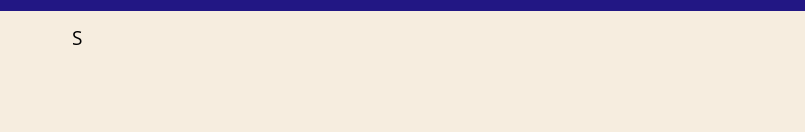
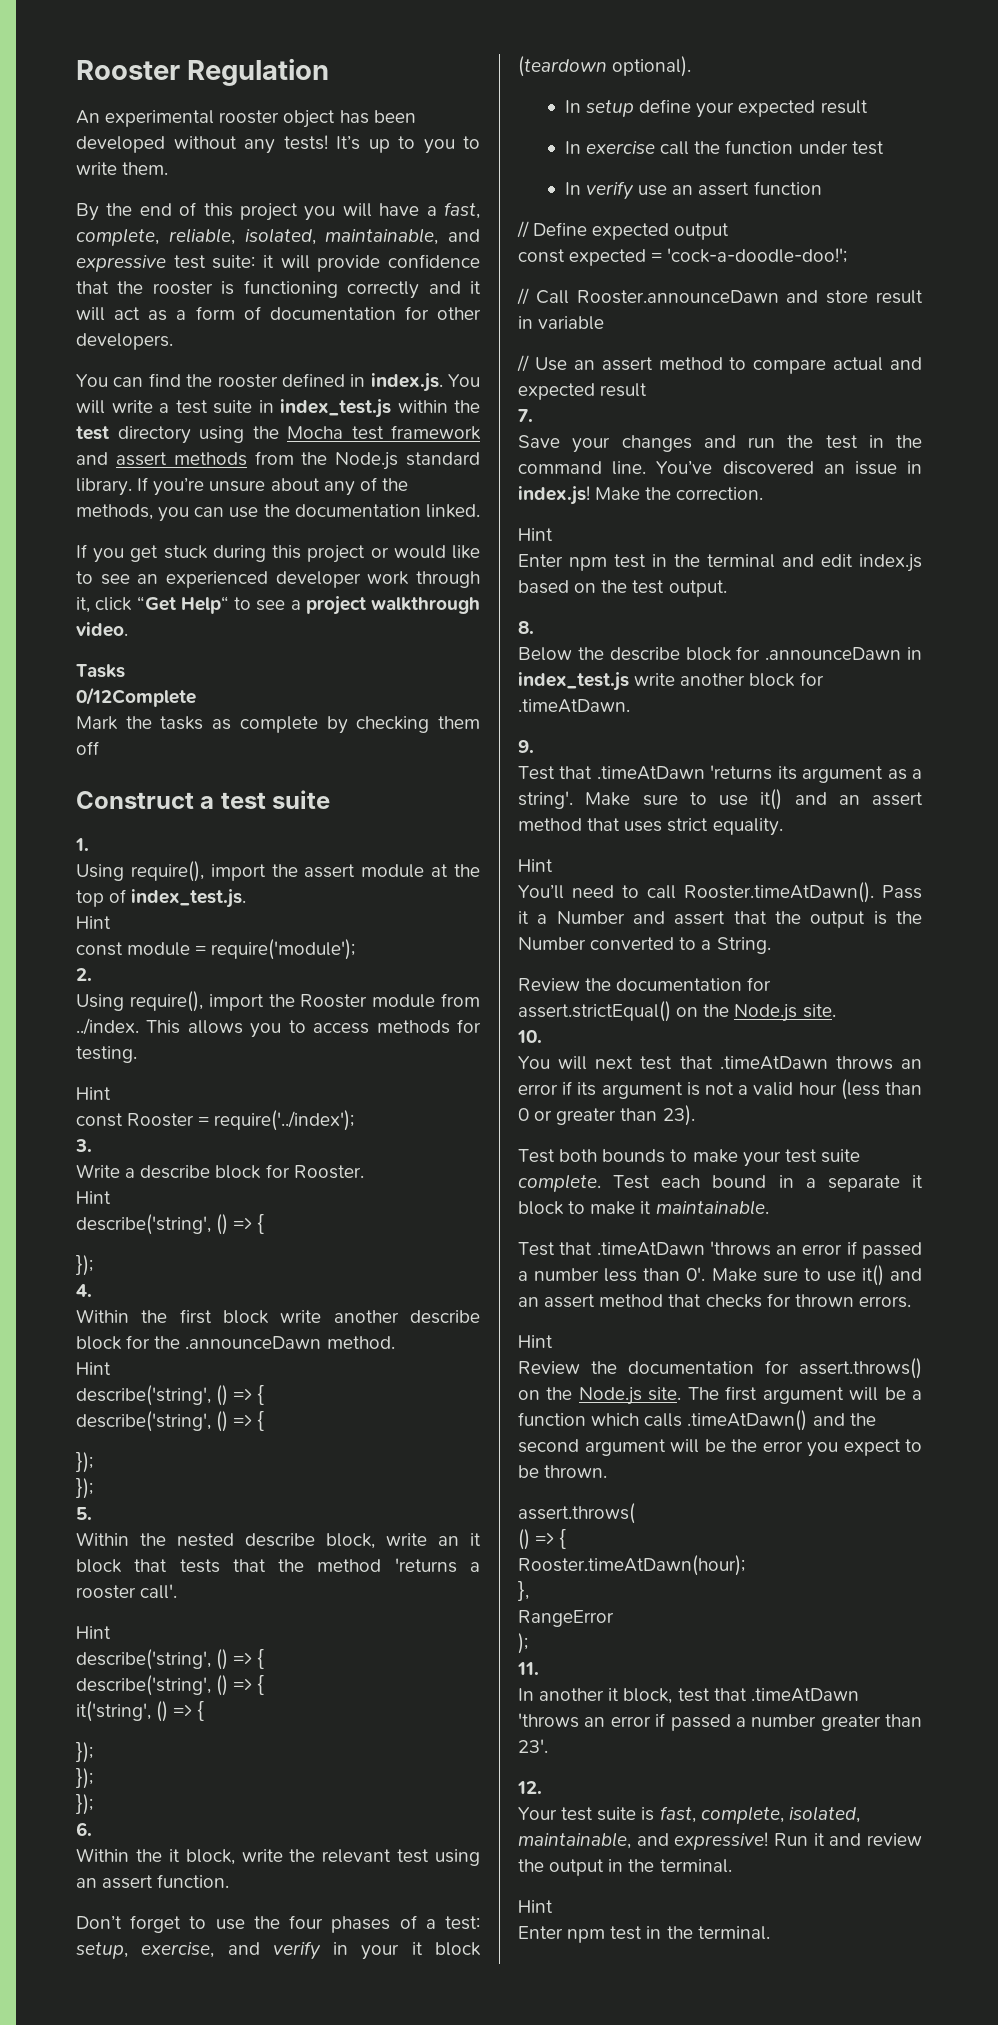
- S
+ Rooster Regulation
+ An experimental rooster object has been developed without any tests! It’s up to you to write them.
+ By the end of this project you will have a fast, complete, reliable, isolated, maintainable, and expressive test suite: it will provide confidence that the rooster is functioning correctly and it will act as a form of documentation for other developers.
+ You can find the rooster defined in index.js. You will write a test suite in index_test.js within the test directory using the Mocha test framework and assert methods from the Node.js standard library. If you’re unsure about any of the methods, you can use the documentation linked.
+ If you get stuck during this project or would like to see an experienced developer work through it, click “Get Help“ to see a project walkthrough video.
+ Tasks
+ 0/12Complete
+ Mark the tasks as complete by checking them off
+ Construct a test suite
+ 1.
+ Using require(), import the assert module at the top of index_test.js.
+ Hint
+ const module = require('module');
+ 2.
+ Using require(), import the Rooster module from ../index. This allows you to access methods for testing.
+ Hint
+ const Rooster = require('../index');
+ 3.
+ Write a describe block for Rooster.
+ Hint
+ describe('string', () => {
+ });
+ 4.
+ Within the first block write another describe block for the .announceDawn method.
+ Hint
+ describe('string', () => {
+ describe('string', () => {
+ });
+ });
+ 5.
+ Within the nested describe block, write an it block that tests that the method 'returns a rooster call'.
+ Hint
+ describe('string', () => {
+ describe('string', () => {
+ it('string', () => {
+ });
+ });
+ });
+ 6.
+ Within the it block, write the relevant test using an assert function.
+ Don’t forget to use the four phases of a test: setup, exercise, and verify in your it block (teardown optional).
+ In setup define your expected result
+ In exercise call the function under test
+ In verify use an assert function
+ // Define expected output
+ const expected = 'cock-a-doodle-doo!';
+ // Call Rooster.announceDawn and store result in variable
+ // Use an assert method to compare actual and expected result
+ 7.
+ Save your changes and run the test in the command line. You’ve discovered an issue in index.js! Make the correction.
+ Hint
+ Enter npm test in the terminal and edit index.js based on the test output.
+ 8.
+ Below the describe block for .announceDawn in index_test.js write another block for .timeAtDawn.
+ 9.
+ Test that .timeAtDawn 'returns its argument as a string'. Make sure to use it() and an assert method that uses strict equality.
+ Hint
+ You’ll need to call Rooster.timeAtDawn(). Pass it a Number and assert that the output is the Number converted to a String.
+ Review the documentation for assert.strictEqual() on the Node.js site.
+ 10.
+ You will next test that .timeAtDawn throws an error if its argument is not a valid hour (less than 0 or greater than 23).
+ Test both bounds to make your test suite complete. Test each bound in a separate it block to make it maintainable.
+ Test that .timeAtDawn 'throws an error if passed a number less than 0'. Make sure to use it() and an assert method that checks for thrown errors.
+ Hint
+ Review the documentation for assert.throws() on the Node.js site. The first argument will be a function which calls .timeAtDawn() and the second argument will be the error you expect to be thrown.
+ assert.throws(
+ () => {
+ Rooster.timeAtDawn(hour);
+ },
+ RangeError
+ );
+ 11.
+ In another it block, test that .timeAtDawn 'throws an error if passed a number greater than 23'.
+ 12.
+ Your test suite is fast, complete, isolated, maintainable, and expressive! Run it and review the output in the terminal.
+ Hint
+ Enter npm test in the terminal.

